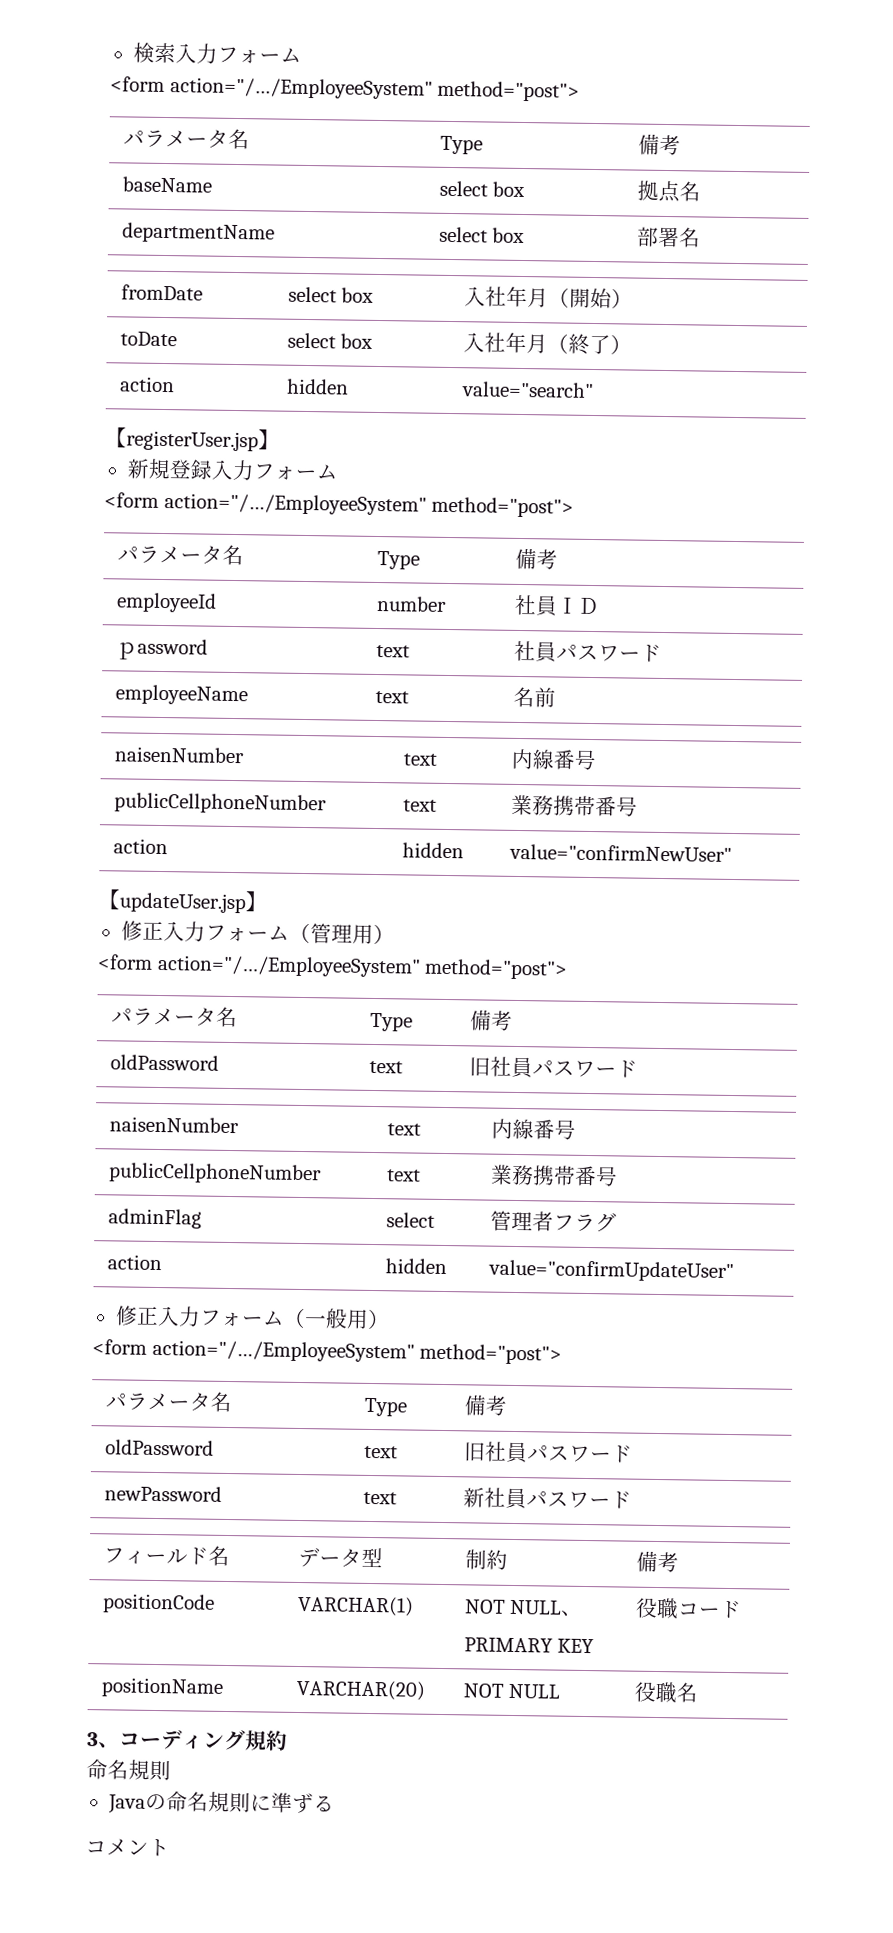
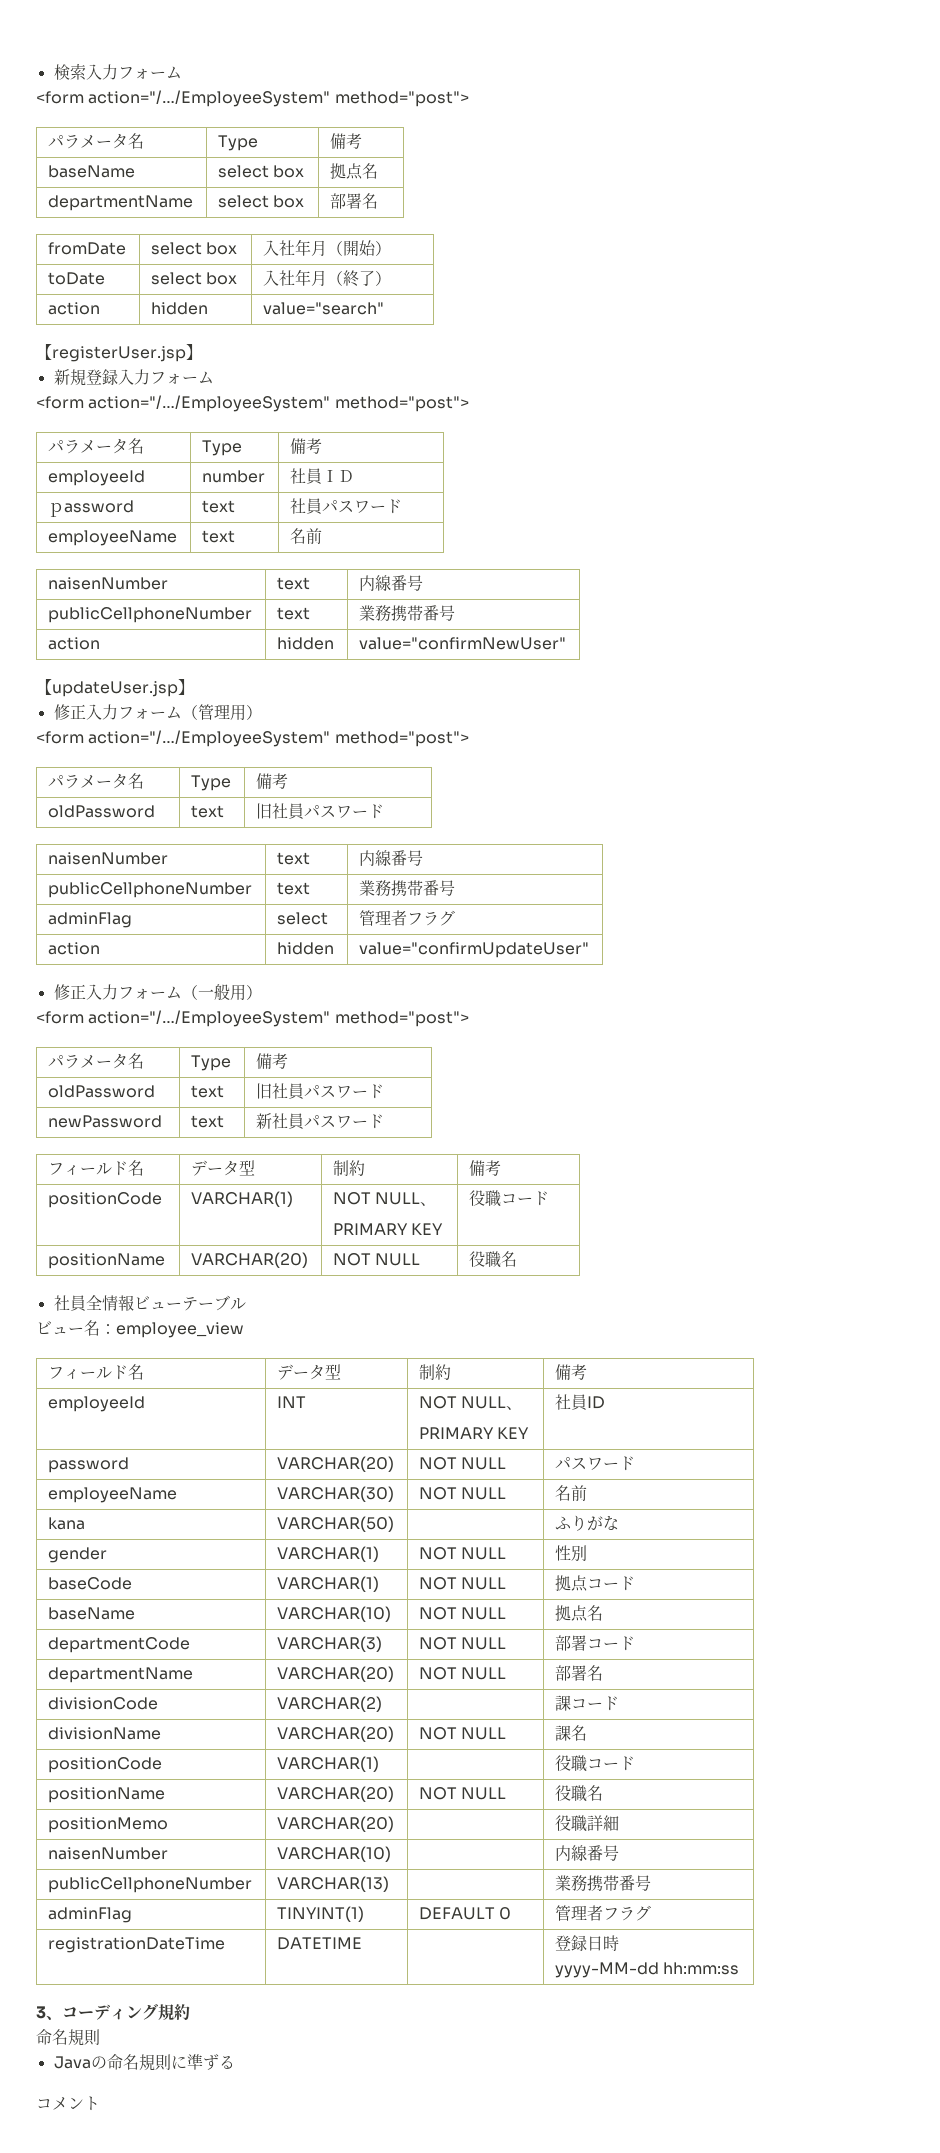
+ 社員全情報ビューテーブル
+ ビュー名：employee_view
+ フィールド名 | データ型 | 制約 | 備考
+ employeeId | INT | NOT NULL、
+ PRIMARY KEY | 社員ID
+ password | VARCHAR(20) | NOT NULL | パスワード
+ employeeName | VARCHAR(30) | NOT NULL | 名前
+ kana | VARCHAR(50) | | ふりがな
+ gender | VARCHAR(1) | NOT NULL | 性別
+ baseCode | VARCHAR(1) | NOT NULL | 拠点コード
+ baseName | VARCHAR(10) | NOT NULL | 拠点名
+ departmentCode | VARCHAR(3) | NOT NULL | 部署コード
+ departmentName | VARCHAR(20) | NOT NULL | 部署名
+ divisionCode | VARCHAR(2) | | 課コード
+ divisionName | VARCHAR(20) | NOT NULL | 課名
+ positionCode | VARCHAR(1) | | 役職コード
+ positionName | VARCHAR(20) | NOT NULL | 役職名
+ positionMemo | VARCHAR(20) | | 役職詳細
+ naisenNumber | VARCHAR(10) | | 内線番号
+ publicCellphoneNumber | VARCHAR(13) | | 業務携帯番号
+ adminFlag | TINYINT(1) | DEFAULT 0 | 管理者フラグ
+ registrationDateTime | DATETIME | | 登録日時
+ yyyy-MM-dd hh:mm:ss

